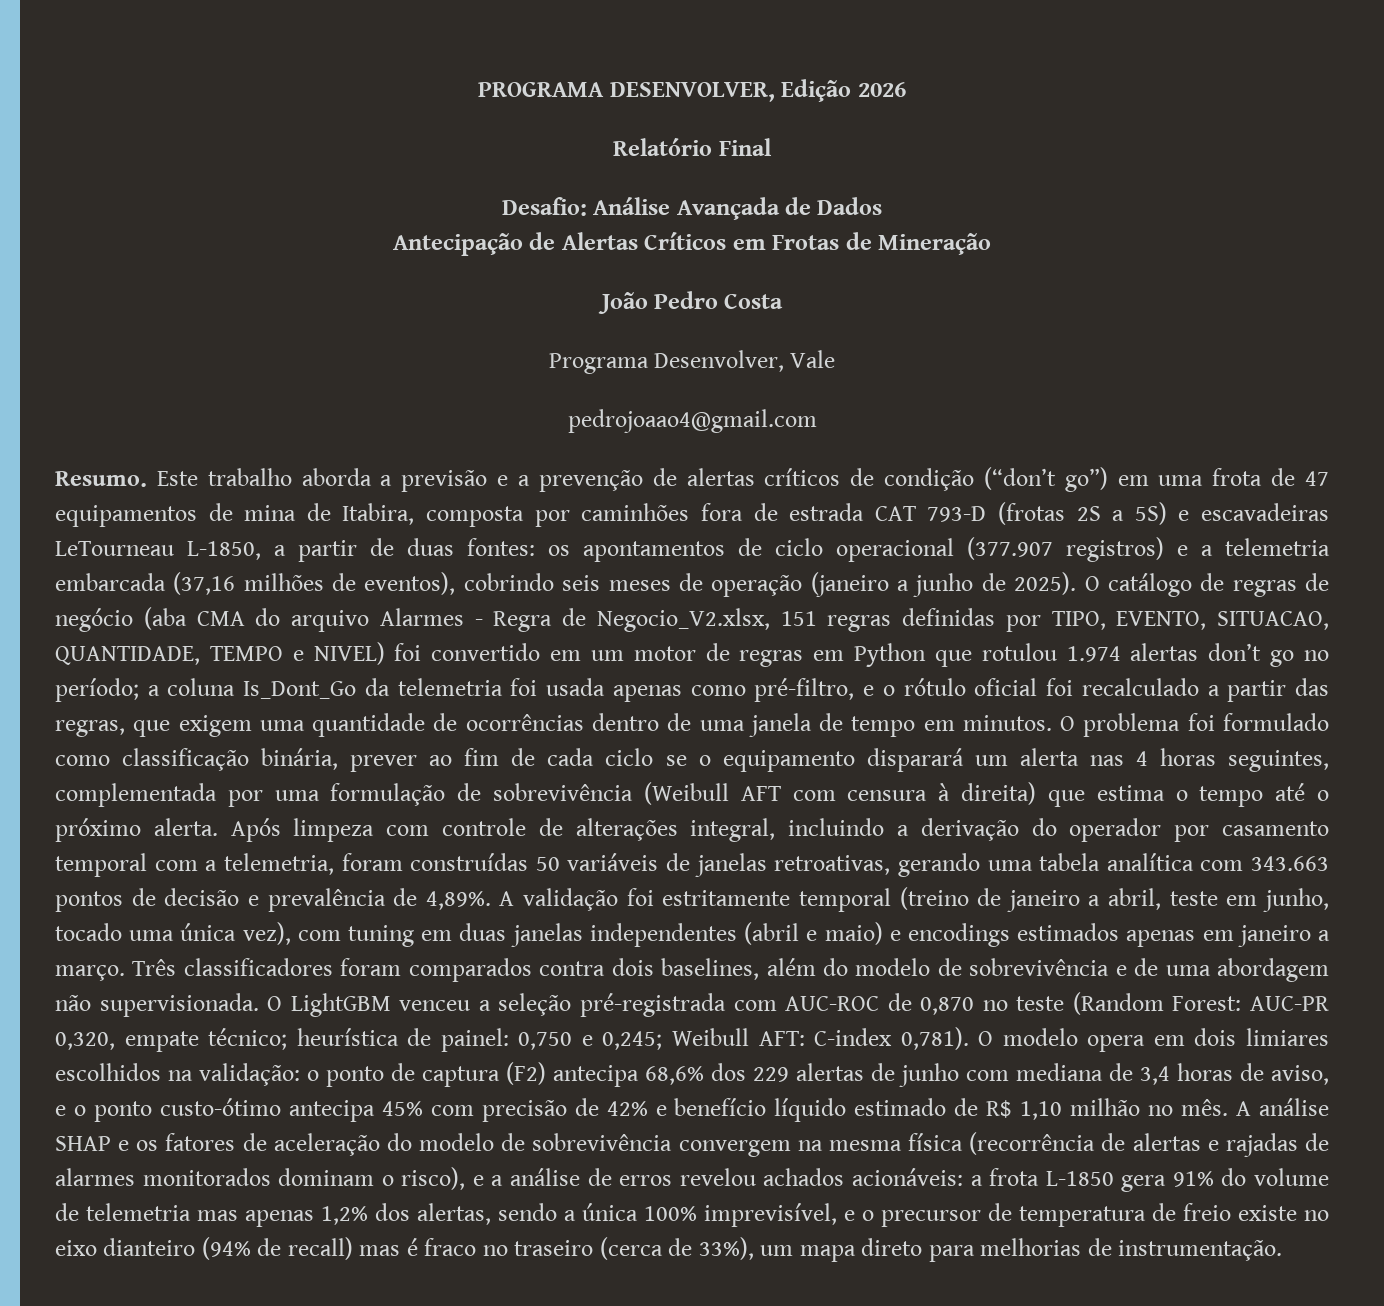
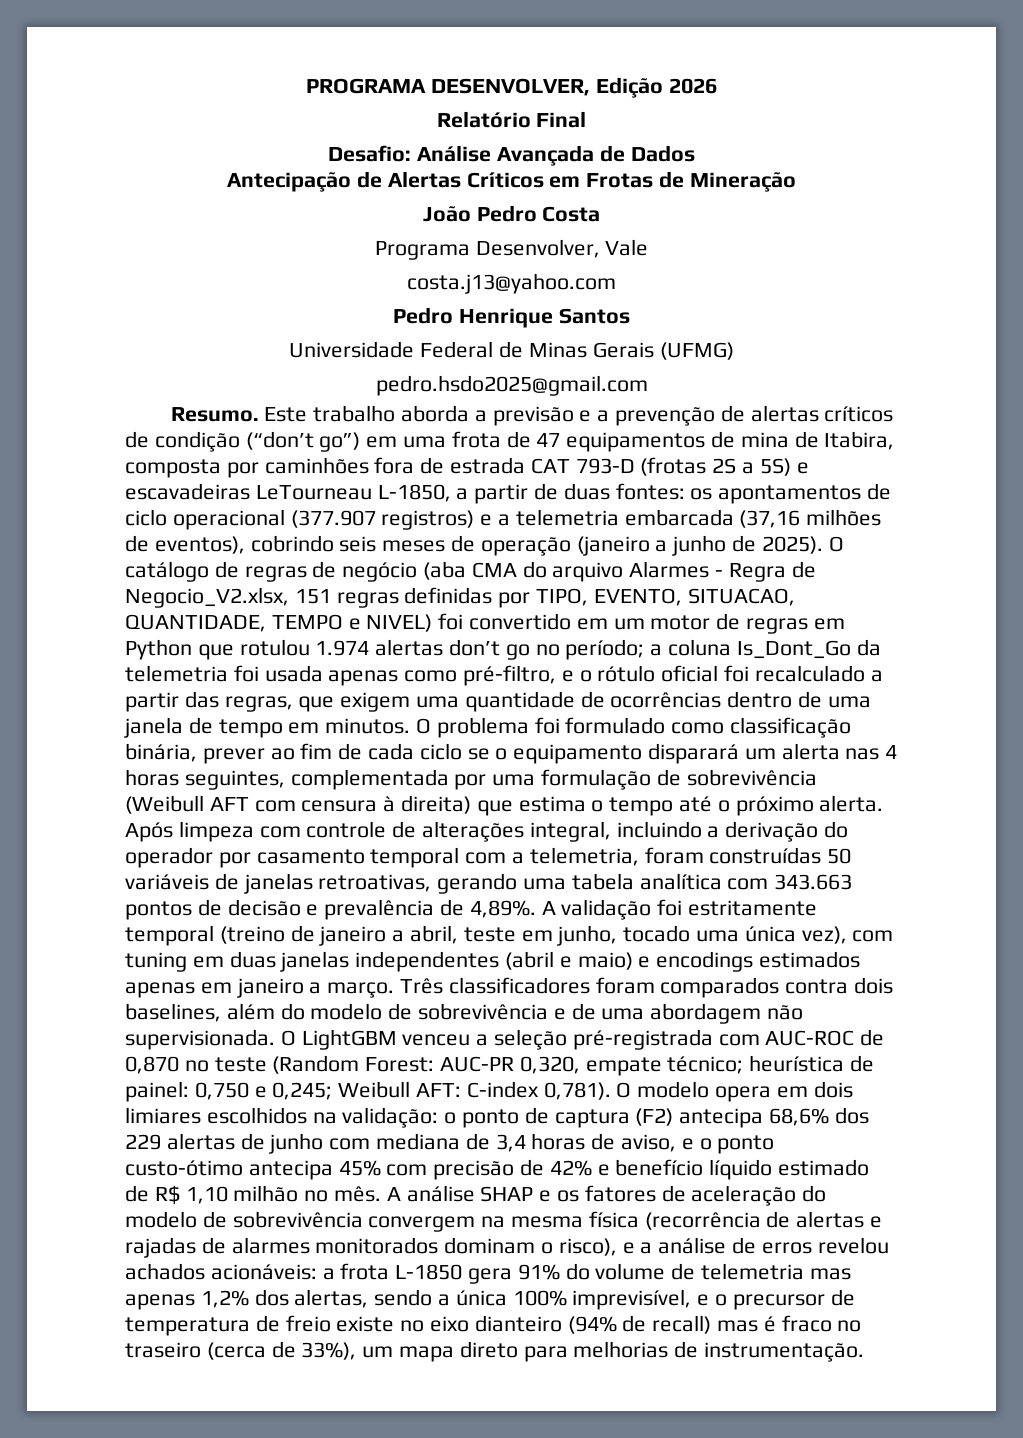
- pedrojoaao4@gmail.com
+ costa.j13@yahoo.com
+ Pedro Henrique Santos
+ Universidade Federal de Minas Gerais (UFMG)
+ pedro.hsdo2025@gmail.com

